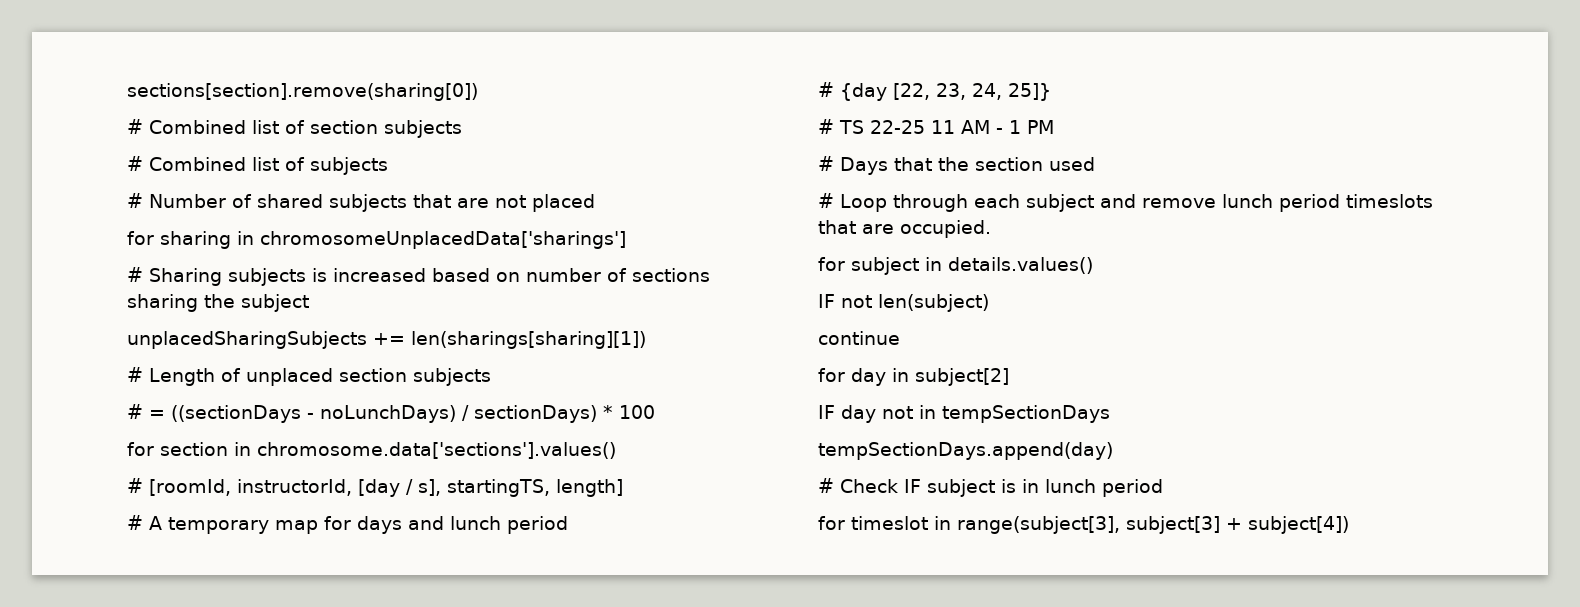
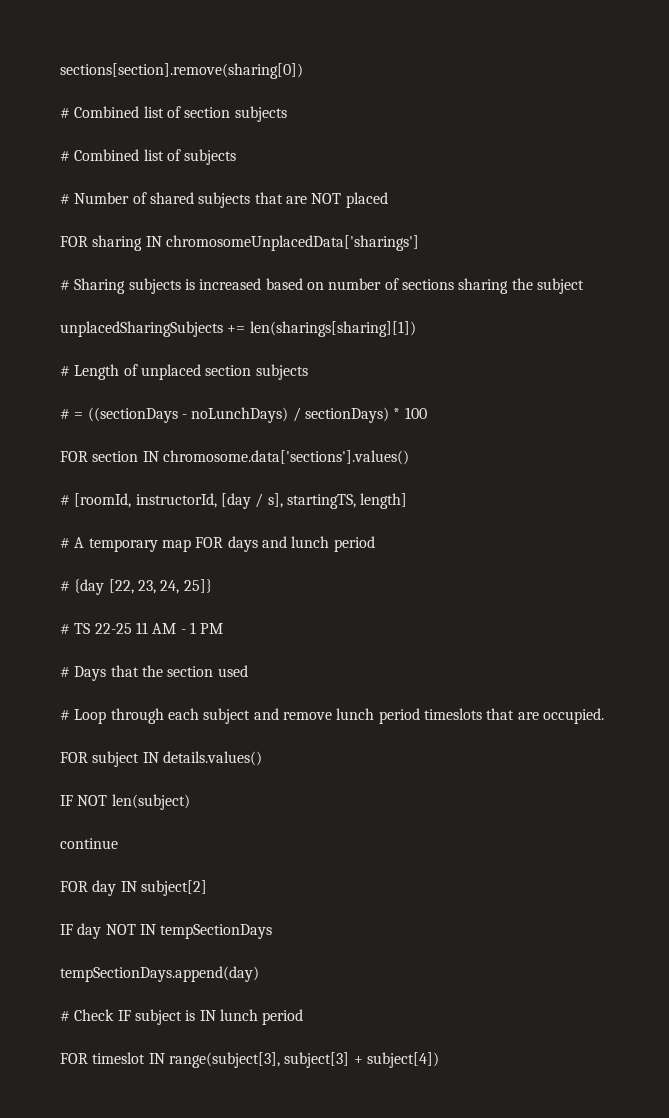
- # Number of shared subjects that are not placed
+ # Number of shared subjects that are NOT placed
- for sharing in chromosomeUnplacedData['sharings']
+ FOR sharing IN chromosomeUnplacedData['sharings']
- for section in chromosome.data['sections'].values()
+ FOR section IN chromosome.data['sections'].values()
- # A temporary map for days and lunch period
+ # A temporary map FOR days and lunch period
- for subject in details.values()
+ FOR subject IN details.values()
- IF not len(subject)
+ IF NOT len(subject)
- for day in subject[2]
+ FOR day IN subject[2]
- IF day not in tempSectionDays
+ IF day NOT IN tempSectionDays
- # Check IF subject is in lunch period
- for timeslot in range(subject[3], subject[3] + subject[4])
+ # Check IF subject is IN lunch period
+ FOR timeslot IN range(subject[3], subject[3] + subject[4])

